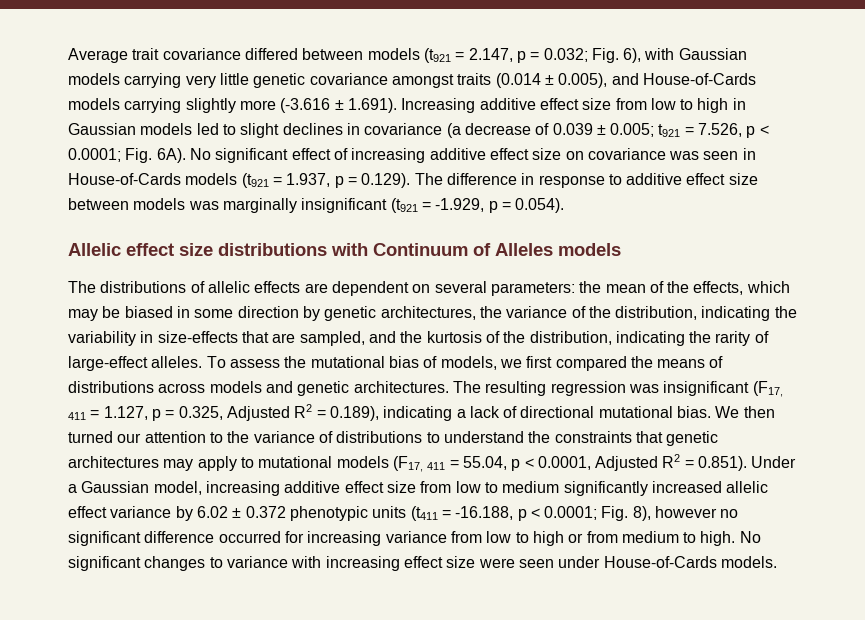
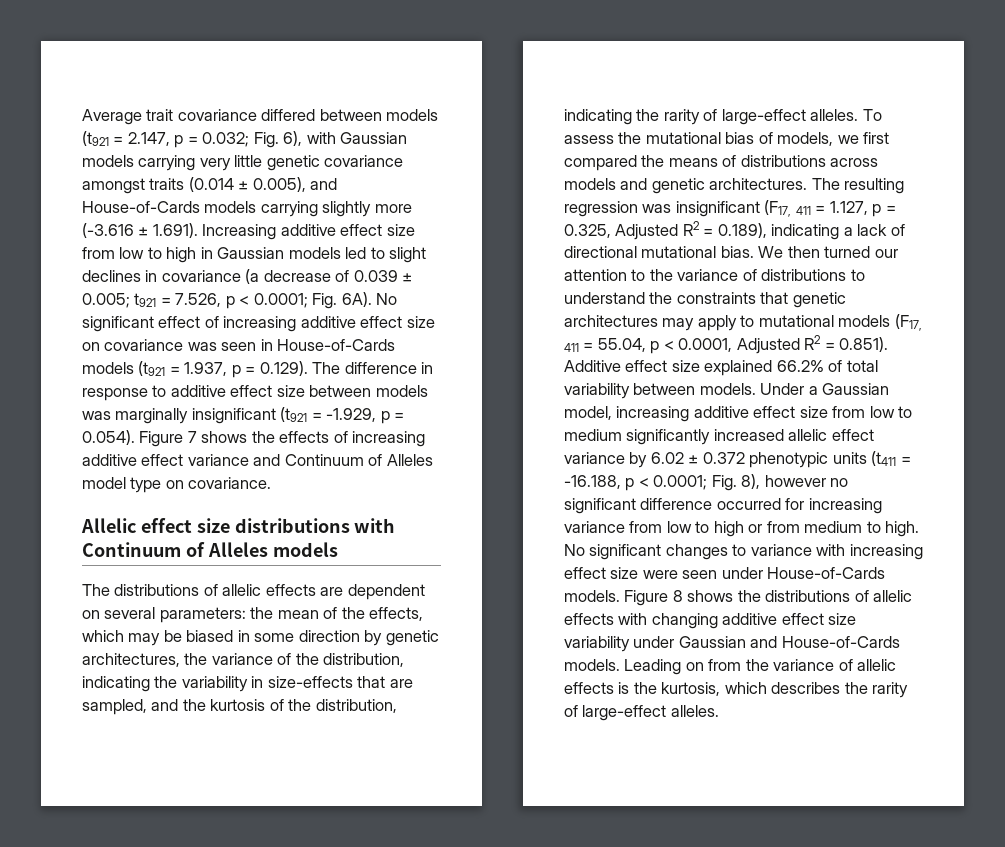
- No significant effect of increasing additive effect size on covariance was seen in House-of-Cards models (t921 = 1.937, p = 0.129). The difference in response to additive effect size between models was marginally insignificant (t921 = -1.929, p = 0.054).
+ No significant effect of increasing additive effect size on covariance was seen in House-of-Cards models (t921 = 1.937, p = 0.129). The difference in response to additive effect size between models was marginally insignificant (t921 = -1.929, p = 0.054). Figure 7 shows the effects of increasing additive effect variance and Continuum of Alleles model type on covariance.
- We then turned our attention to the variance of distributions to understand the constraints that genetic architectures may apply to mutational models (F17, 411 = 55.04, p < 0.0001, Adjusted R2 = 0.851). Under a Gaussian model, increasing additive effect size from low to medium significantly increased allelic effect variance by 6.02 ± 0.372 phenotypic units (t411 = -16.188, p < 0.0001;
+ We then turned our attention to the variance of distributions to understand the constraints that genetic architectures may apply to mutational models (F17, 411 = 55.04, p < 0.0001, Adjusted R2 = 0.851). Additive effect size explained 66.2% of total variability between models. Under a Gaussian model, increasing additive effect size from low to medium significantly increased allelic effect variance by 6.02 ± 0.372 phenotypic units (t411 = -16.188, p < 0.0001;
+ Figure 8 shows the distributions of allelic effects with changing additive effect size variability under Gaussian and House-of-Cards models. Leading on from the variance of allelic effects is the kurtosis, which describes the rarity of large-effect alleles.

